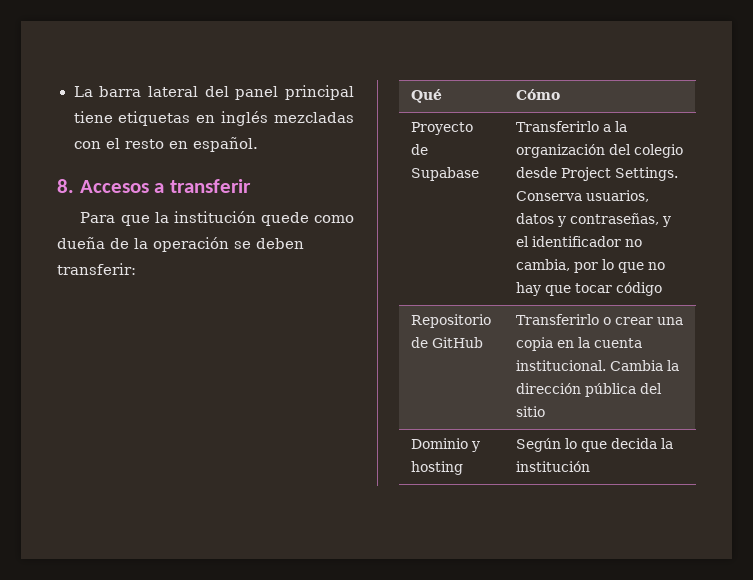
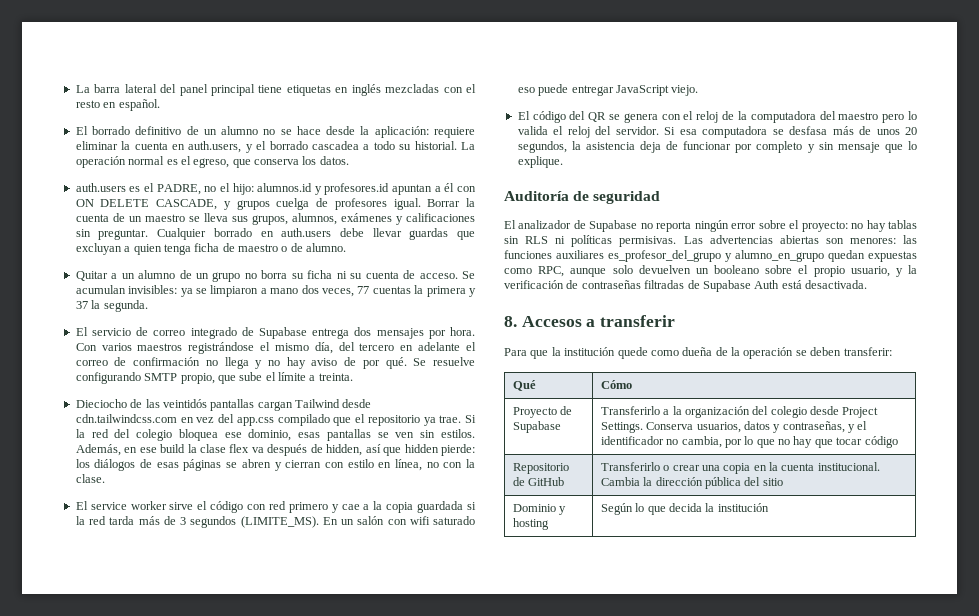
+ El borrado definitivo de un alumno no se hace desde la aplicación: requiere eliminar la cuenta en auth.users, y el borrado cascadea a todo su historial. La operación normal es el egreso, que conserva los datos.
+ auth.users es el PADRE, no el hijo: alumnos.id y profesores.id apuntan a él con ON DELETE CASCADE, y grupos cuelga de profesores igual. Borrar la cuenta de un maestro se lleva sus grupos, alumnos, exámenes y calificaciones sin preguntar. Cualquier borrado en auth.users debe llevar guardas que excluyan a quien tenga ficha de maestro o de alumno.
+ Quitar a un alumno de un grupo no borra su ficha ni su cuenta de acceso. Se acumulan invisibles: ya se limpiaron a mano dos veces, 77 cuentas la primera y 37 la segunda.
+ El servicio de correo integrado de Supabase entrega dos mensajes por hora. Con varios maestros registrándose el mismo día, del tercero en adelante el correo de confirmación no llega y no hay aviso de por qué. Se resuelve configurando SMTP propio, que sube el límite a treinta.
+ Dieciocho de las veintidós pantallas cargan Tailwind desde cdn.tailwindcss.com en vez del app.css compilado que el repositorio ya trae. Si la red del colegio bloquea ese dominio, esas pantallas se ven sin estilos. Además, en ese build la clase flex va después de hidden, así que hidden pierde: los diálogos de esas páginas se abren y cierran con estilo en línea, no con la clase.
+ El service worker sirve el código con red primero y cae a la copia guardada si la red tarda más de 3 segundos (LIMITE_MS). En un salón con wifi saturado eso puede entregar JavaScript viejo.
+ El código del QR se genera con el reloj de la computadora del maestro pero lo valida el reloj del servidor. Si esa computadora se desfasa más de unos 20 segundos, la asistencia deja de funcionar por completo y sin mensaje que lo explique.
+ Auditoría de seguridad
+ El analizador de Supabase no reporta ningún error sobre el proyecto: no hay tablas sin RLS ni políticas permisivas. Las advertencias abiertas son menores: las funciones auxiliares es_profesor_del_grupo y alumno_en_grupo quedan expuestas como RPC, aunque solo devuelven un booleano sobre el propio usuario, y la verificación de contraseñas filtradas de Supabase Auth está desactivada.

